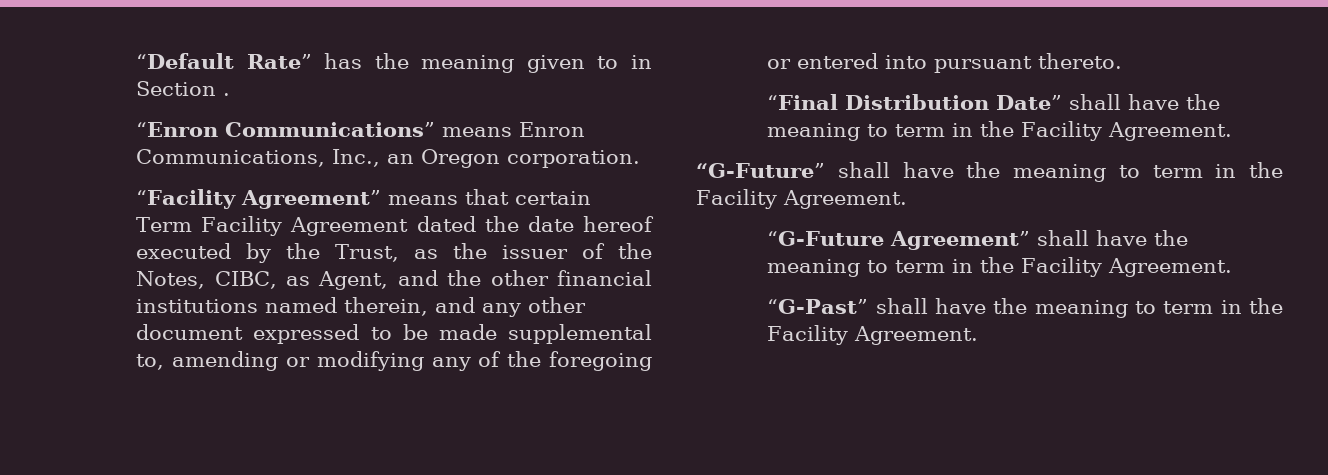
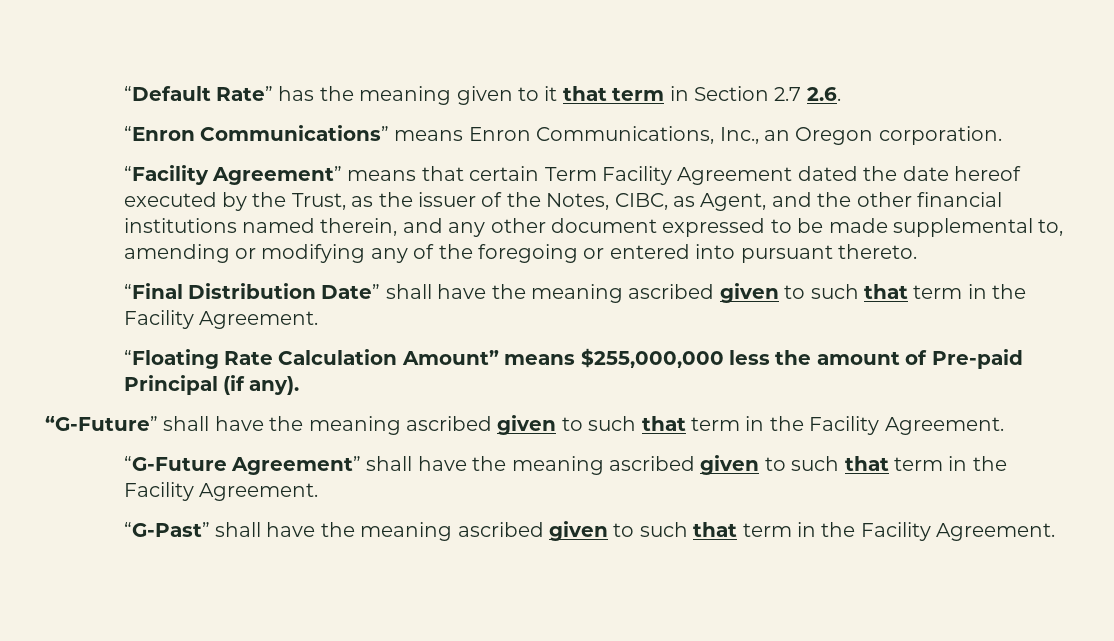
- “Default Rate” has the meaning given to in Section .
+ “Default Rate” has the meaning given to it that term in Section 2.7 2.6.
- “Final Distribution Date” shall have the meaning to term in the Facility Agreement.
+ “Final Distribution Date” shall have the meaning ascribed given to such that term in the Facility Agreement.
+ “Floating Rate Calculation Amount” means $255,000,000 less the amount of Pre-paid Principal (if any).
- “G-Future” shall have the meaning to term in the Facility Agreement.
+ “G-Future” shall have the meaning ascribed given to such that term in the Facility Agreement.
- “G-Future Agreement” shall have the meaning to term in the Facility Agreement.
+ “G-Future Agreement” shall have the meaning ascribed given to such that term in the Facility Agreement.
- “G-Past” shall have the meaning to term in the Facility Agreement.
+ “G-Past” shall have the meaning ascribed given to such that term in the Facility Agreement.

